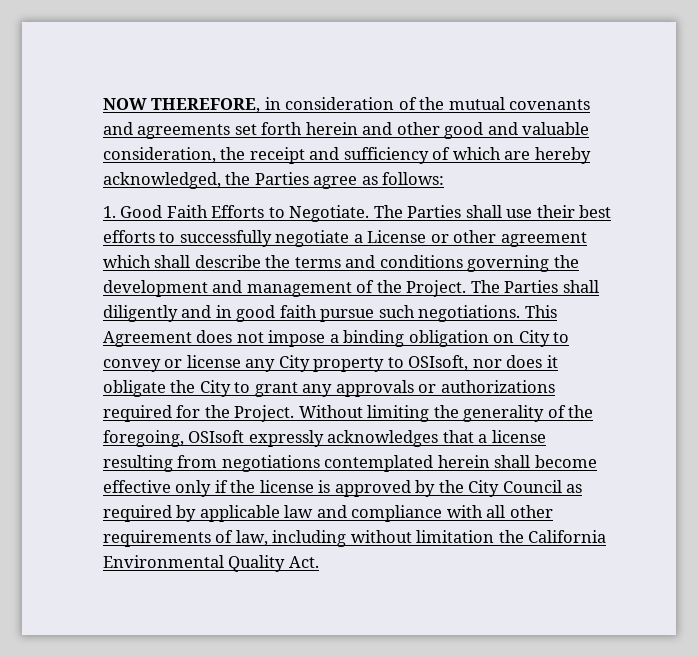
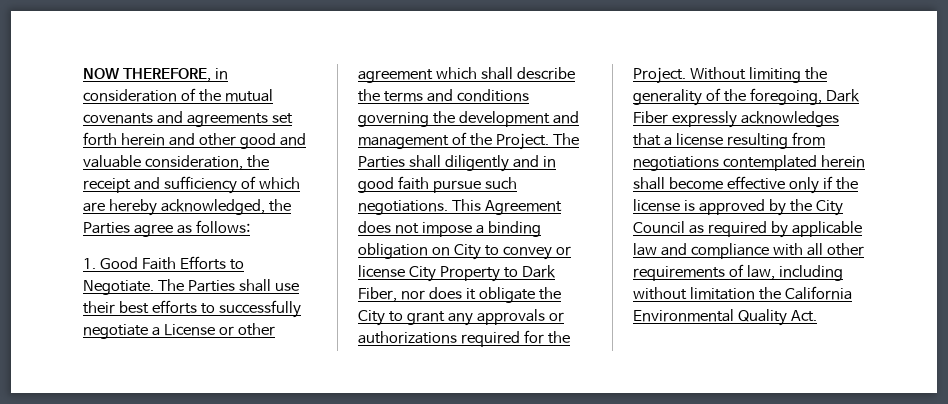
- This Agreement does not impose a binding obligation on City to convey or license any City property to OSIsoft, nor does it obligate the City to grant any approvals or authorizations required for the Project.
+ This Agreement does not impose a binding obligation on City to convey or license City Property to Dark Fiber, nor does it obligate the City to grant any approvals or authorizations required for the Project.
- Without limiting the generality of the foregoing, OSIsoft expressly acknowledges that a license resulting from negotiations contemplated herein shall become effective only if the license is approved by the City Council as required by applicable law and compliance with all other requirements of law, including without limitation the California Environmental Quality Act.
+ Without limiting the generality of the foregoing, Dark Fiber expressly acknowledges that a license resulting from negotiations contemplated herein shall become effective only if the license is approved by the City Council as required by applicable law and compliance with all other requirements of law, including without limitation the California Environmental Quality Act.

